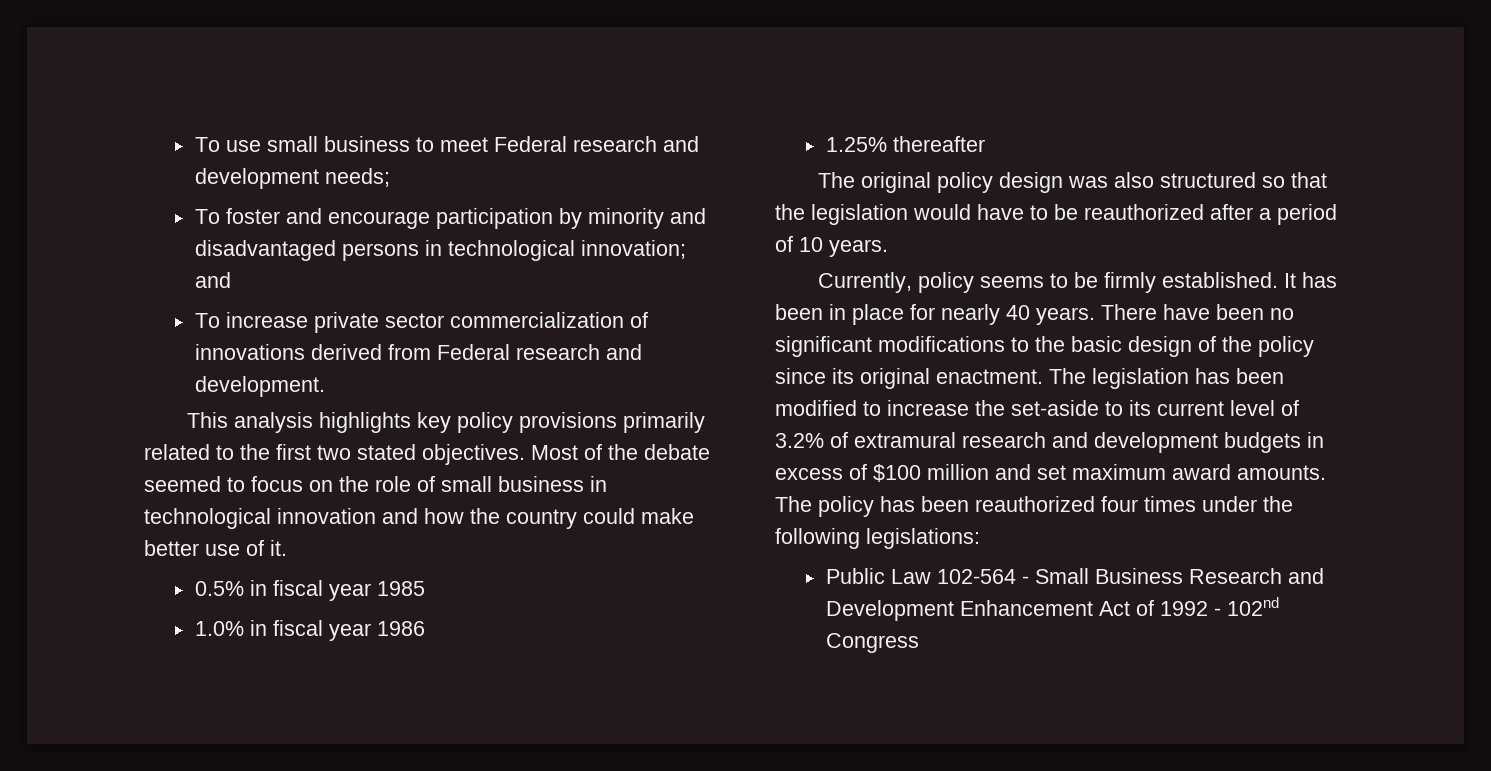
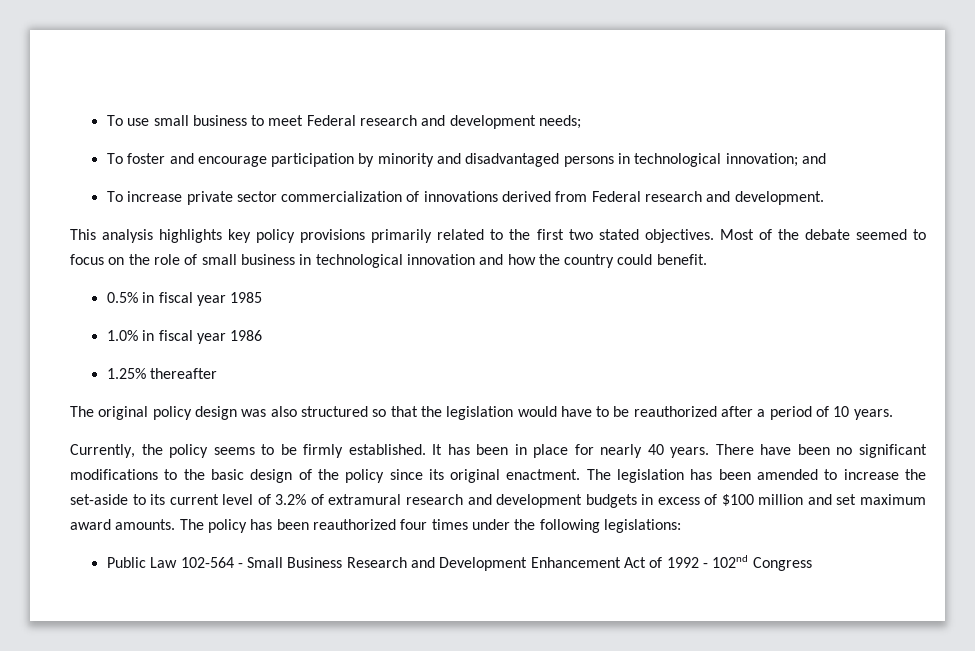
- Most of the debate seemed to focus on the role of small business in technological innovation and how the country could make better use of it.
+ Most of the debate seemed to focus on the role of small business in technological innovation and how the country could benefit.
- Currently, policy seems to be firmly established.
+ Currently, the policy seems to be firmly established.
- The legislation has been modified to increase the set-aside to its current level of 3.2% of extramural research and development budgets in excess of $100 million and set maximum award amounts.
+ The legislation has been amended to increase the set-aside to its current level of 3.2% of extramural research and development budgets in excess of $100 million and set maximum award amounts.

